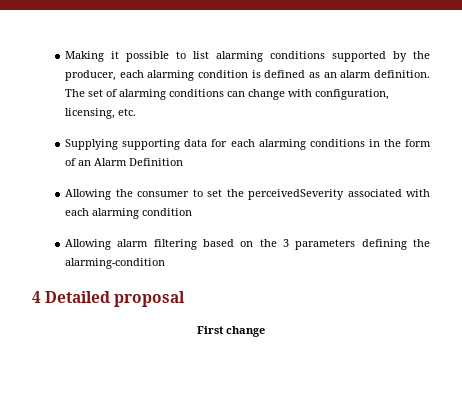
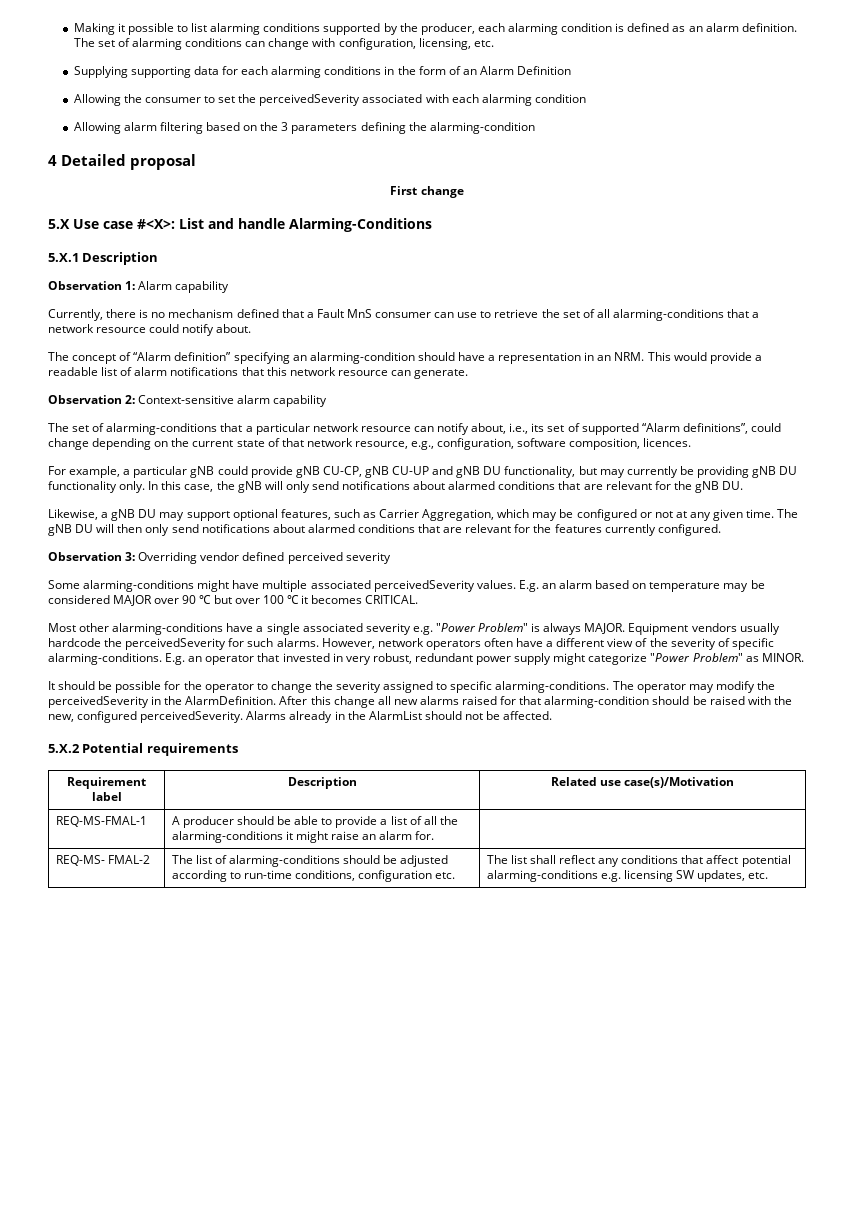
+ 5.X Use case #<X>: List and handle Alarming-Conditions
+ 5.X.1 Description
+ Observation 1: Alarm capability
+ Currently, there is no mechanism defined that a Fault MnS consumer can use to retrieve the set of all alarming-conditions that a network resource could notify about.
+ The concept of “Alarm definition” specifying an alarming-condition should have a representation in an NRM. This would provide a readable list of alarm notifications that this network resource can generate.
+ Observation 2: Context-sensitive alarm capability
+ The set of alarming-conditions that a particular network resource can notify about, i.e., its set of supported “Alarm definitions”, could change depending on the current state of that network resource, e.g., configuration, software composition, licences.
+ For example, a particular gNB could provide gNB CU-CP, gNB CU-UP and gNB DU functionality, but may currently be providing gNB DU functionality only. In this case, the gNB will only send notifications about alarmed conditions that are relevant for the gNB DU.
+ Likewise, a gNB DU may support optional features, such as Carrier Aggregation, which may be configured or not at any given time. The gNB DU will then only send notifications about alarmed conditions that are relevant for the features currently configured.
+ Observation 3: Overriding vendor defined perceived severity
+ Some alarming-conditions might have multiple associated perceivedSeverity values. E.g. an alarm based on temperature may be considered MAJOR over 90 ℃ but over 100 ℃ it becomes CRITICAL.
+ Most other alarming-conditions have a single associated severity e.g. "Power Problem" is always MAJOR. Equipment vendors usually hardcode the perceivedSeverity for such alarms. However, network operators often have a different view of the severity of specific alarming-conditions. E.g. an operator that invested in very robust, redundant power supply might categorize "Power Problem" as MINOR.
+ It should be possible for the operator to change the severity assigned to specific alarming-conditions. The operator may modify the perceivedSeverity in the AlarmDefinition. After this change all new alarms raised for that alarming-condition should be raised with the new, configured perceivedSeverity. Alarms already in the AlarmList should not be affected.
+ 5.X.2 Potential requirements
+ Requirement label | Description | Related use case(s)/Motivation
+ REQ-MS-FMAL-1 | A producer should be able to provide a list of all the alarming-conditions it might raise an alarm for. |
+ REQ-MS- FMAL-2 | The list of alarming-conditions should be adjusted according to run-time conditions, configuration etc. | The list shall reflect any conditions that affect potential alarming-conditions e.g. licensing SW updates, etc.

